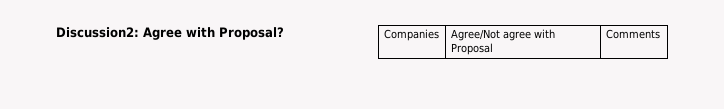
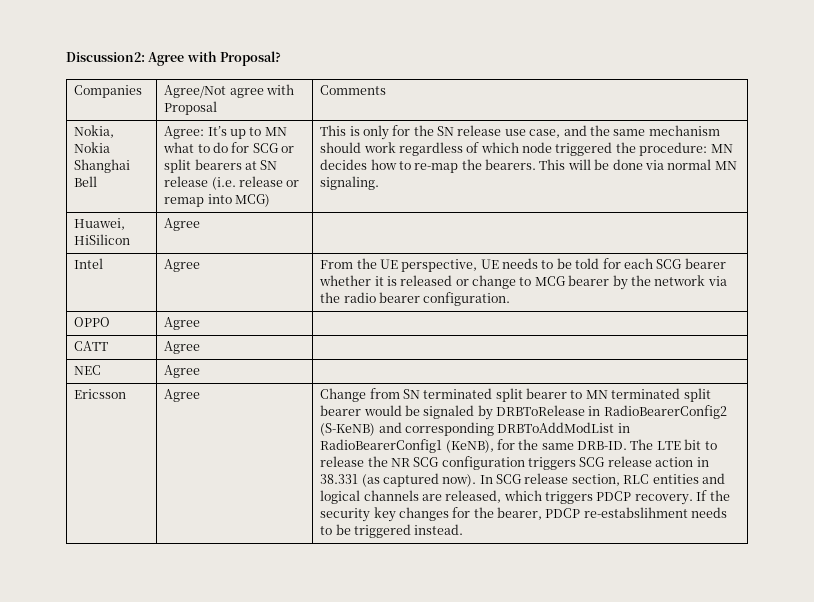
+ Nokia, Nokia Shanghai Bell | Agree: It’s up to MN what to do for SCG or split bearers at SN release (i.e. release or remap into MCG) | This is only for the SN release use case, and the same mechanism should work regardless of which node triggered the procedure: MN decides how to re-map the bearers. This will be done via normal MN signaling.
+ Huawei, HiSilicon | Agree |
+ Intel | Agree | From the UE perspective, UE needs to be told for each SCG bearer whether it is released or change to MCG bearer by the network via the radio bearer configuration.
+ OPPO | Agree |
+ CATT | Agree |
+ NEC | Agree |
+ Ericsson | Agree | Change from SN terminated split bearer to MN terminated split bearer would be signaled by DRBToRelease in RadioBearerConfig2 (S-KeNB) and corresponding DRBToAddModList in RadioBearerConfig1 (KeNB), for the same DRB-ID. The LTE bit to release the NR SCG configuration triggers SCG release action in 38.331 (as captured now). In SCG release section, RLC entities and logical channels are released, which triggers PDCP recovery. If the security key changes for the bearer, PDCP re-estabslihment needs to be triggered instead.

